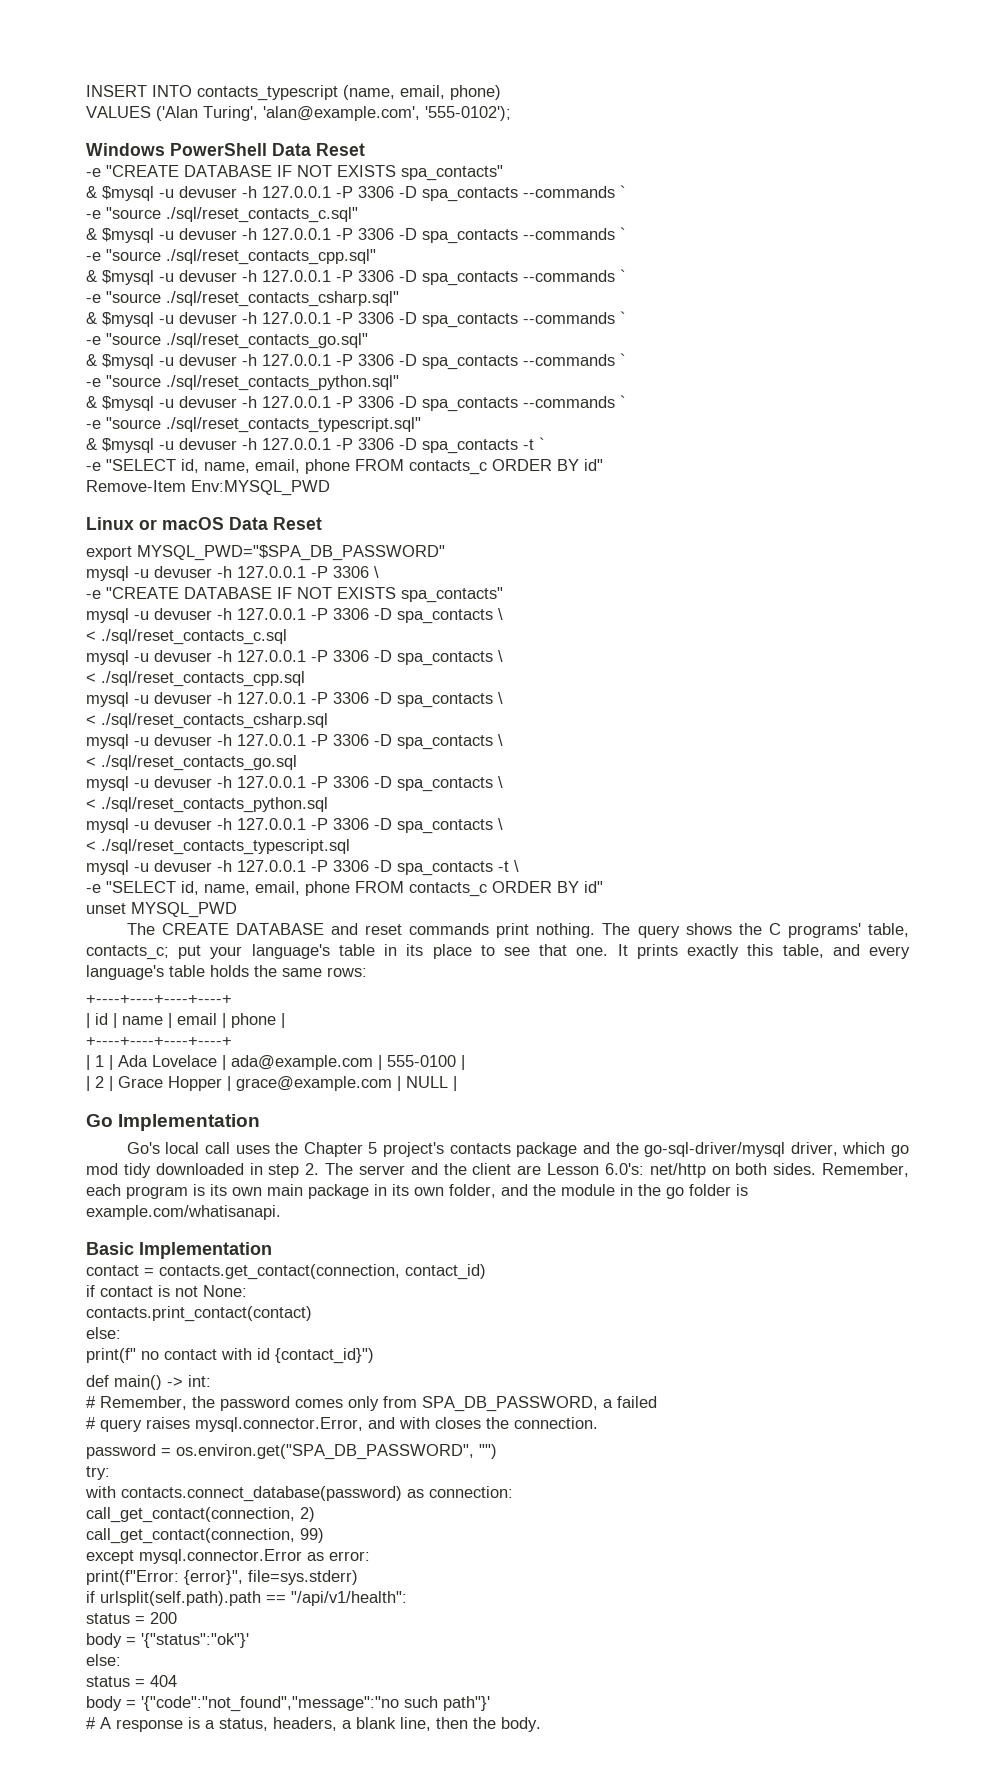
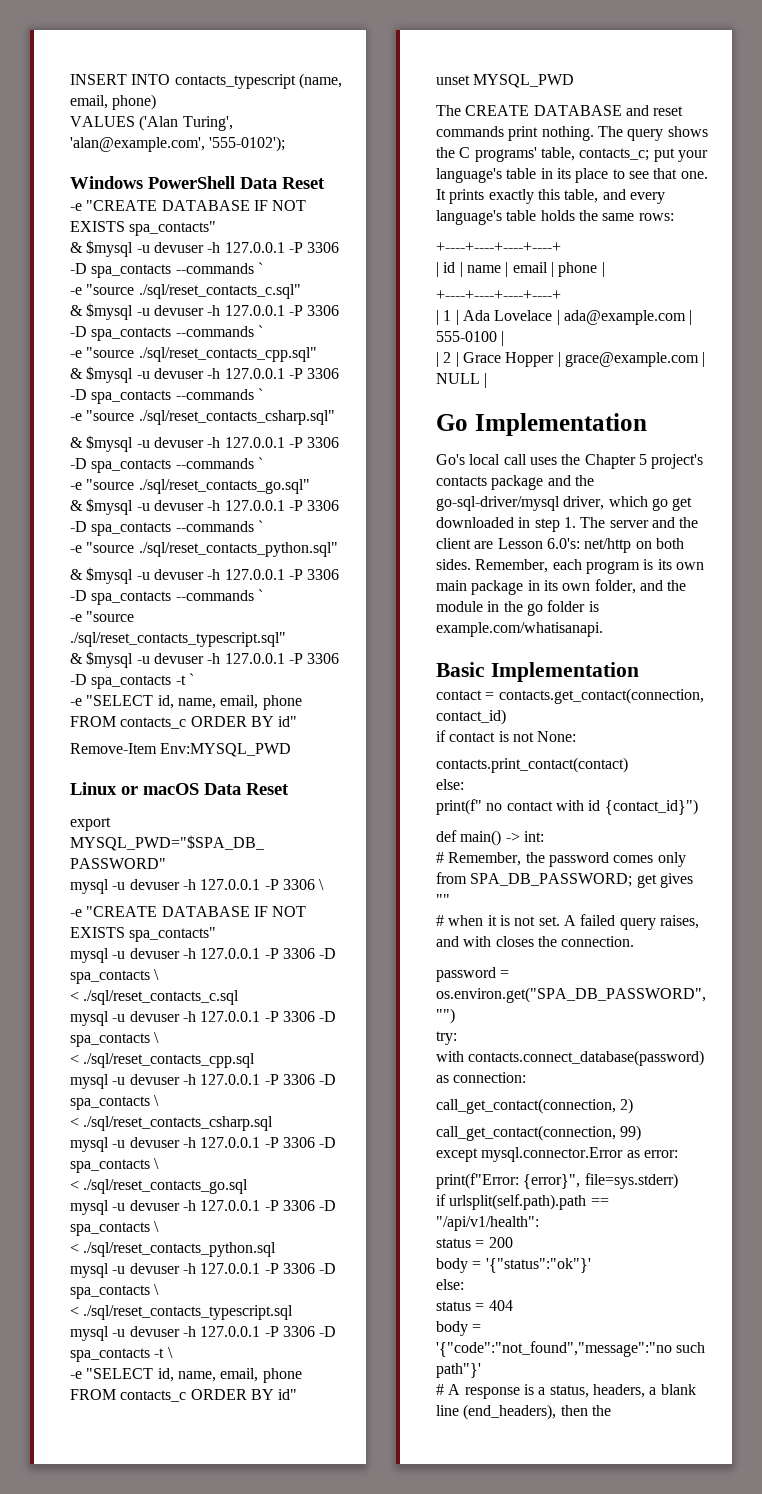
- Go's local call uses the Chapter 5 project's contacts package and the go-sql-driver/mysql driver, which go mod tidy downloaded in step 2. The server and the client are Lesson 6.0's: net/http on both sides.
+ Go's local call uses the Chapter 5 project's contacts package and the go-sql-driver/mysql driver, which go get downloaded in step 1. The server and the client are Lesson 6.0's: net/http on both sides.
- # Remember, the password comes only from SPA_DB_PASSWORD, a failed
- # query raises mysql.connector.Error, and with closes the connection.
+ # Remember, the password comes only from SPA_DB_PASSWORD; get gives ""
+ # when it is not set. A failed query raises, and with closes the connection.
- # A response is a status, headers, a blank line, then the body.
+ # A response is a status, headers, a blank line (end_headers), then the

